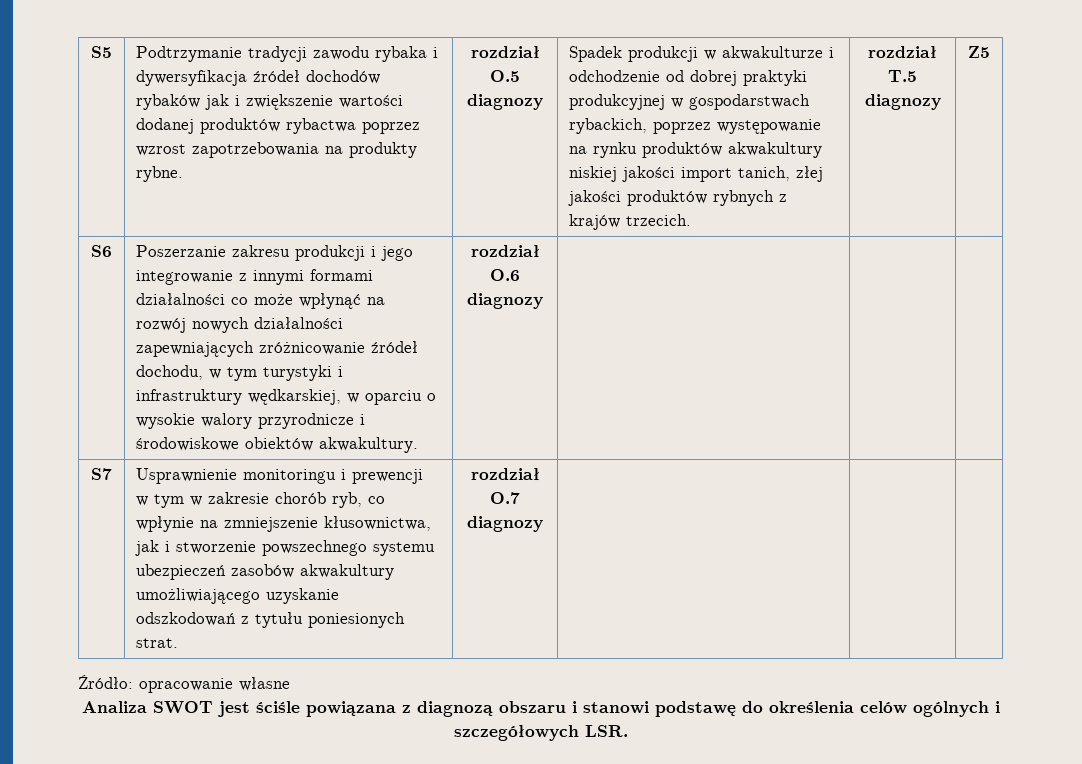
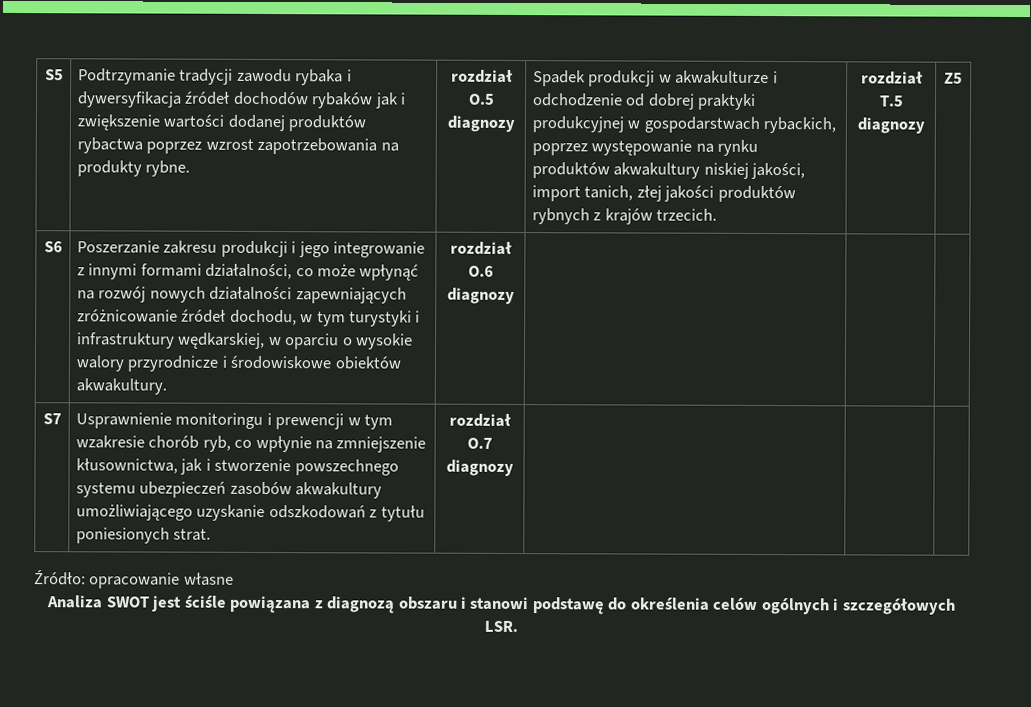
- Spadek produkcji w akwakulturze i odchodzenie od dobrej praktyki produkcyjnej w gospodarstwach rybackich, poprzez występowanie na rynku produktów akwakultury niskiej jakości import tanich, złej jakości produktów rybnych z krajów trzecich.
+ Spadek produkcji w akwakulturze i odchodzenie od dobrej praktyki produkcyjnej w gospodarstwach rybackich, poprzez występowanie na rynku produktów akwakultury niskiej jakości, import tanich, złej jakości produktów rybnych z krajów trzecich.
- Poszerzanie zakresu produkcji i jego integrowanie z innymi formami działalności co może wpłynąć na rozwój nowych działalności zapewniających zróżnicowanie źródeł dochodu, w tym turystyki i infrastruktury wędkarskiej, w oparciu o wysokie walory przyrodnicze i środowiskowe obiektów akwakultury.
+ Poszerzanie zakresu produkcji i jego integrowanie z innymi formami działalności, co może wpłynąć na rozwój nowych działalności zapewniających zróżnicowanie źródeł dochodu, w tym turystyki i infrastruktury wędkarskiej, w oparciu o wysokie walory przyrodnicze i środowiskowe obiektów akwakultury.
- S7 | Usprawnienie monitoringu i prewencji w tym w zakresie chorób ryb, co wpłynie na zmniejszenie kłusownictwa, jak i stworzenie powszechnego systemu ubezpieczeń zasobów akwakultury umożliwiającego uzyskanie odszkodowań z tytułu poniesionych strat. | rozdział O.7 diagnozy | | |
+ S7 | Usprawnienie monitoringu i prewencji w tym wzakresie chorób ryb, co wpłynie na zmniejszenie kłusownictwa, jak i stworzenie powszechnego systemu ubezpieczeń zasobów akwakultury umożliwiającego uzyskanie odszkodowań z tytułu poniesionych strat. | rozdział O.7 diagnozy | | |

